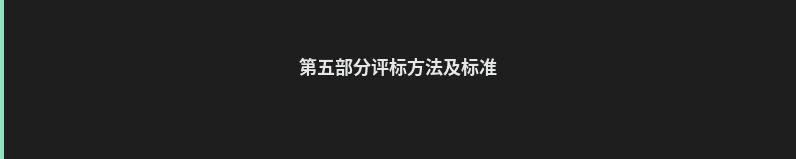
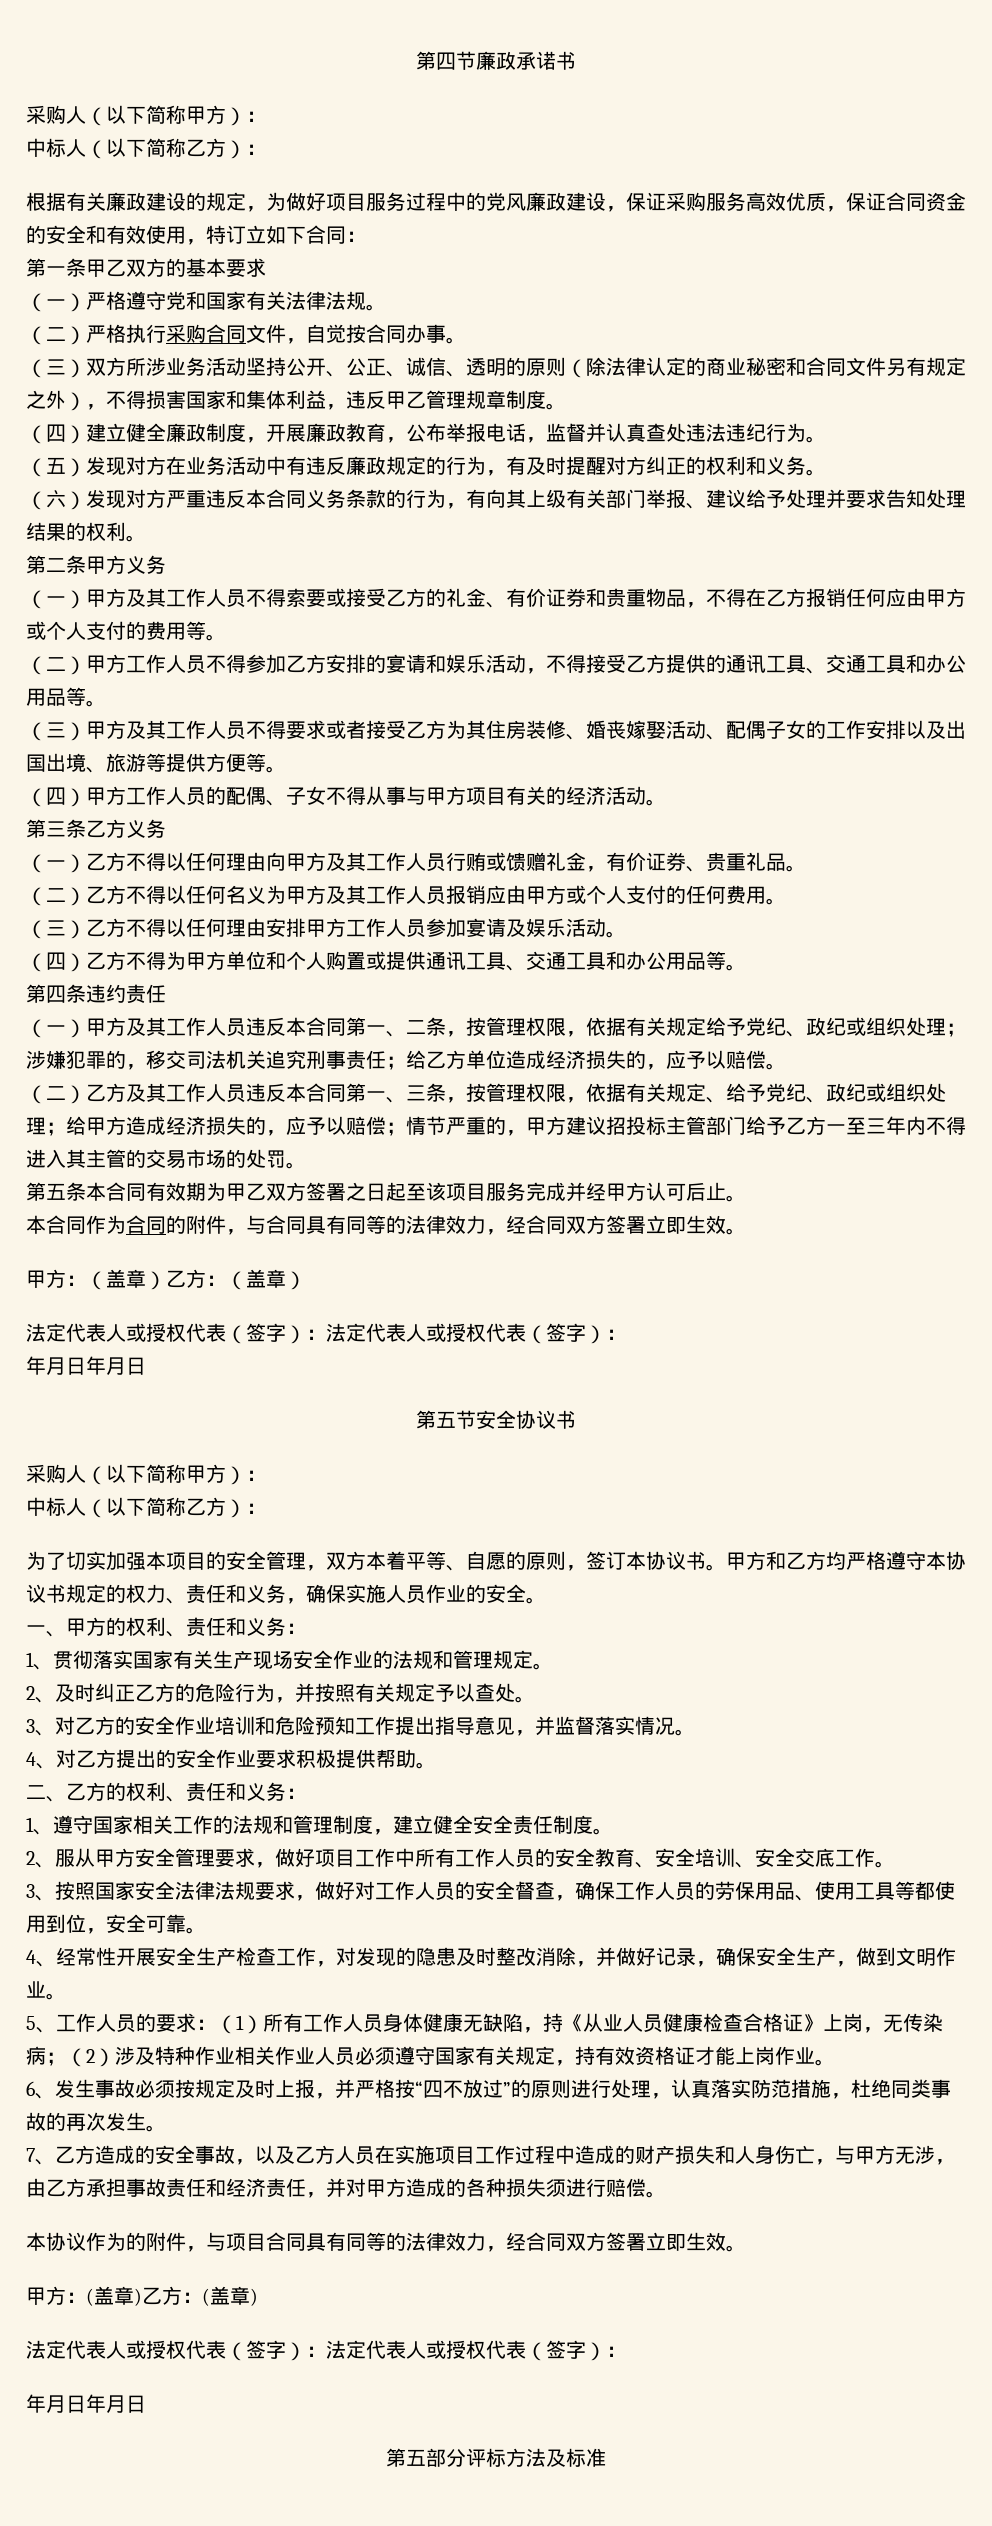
+ 第四节廉政承诺书
+ 采购人（以下简称甲方）：
+ 中标人（以下简称乙方）：
+ 根据有关廉政建设的规定，为做好项目服务过程中的党风廉政建设，保证采购服务高效优质，保证合同资金的安全和有效使用，特订立如下合同：
+ 第一条甲乙双方的基本要求
+ （一）严格遵守党和国家有关法律法规。
+ （二）严格执行采购合同文件，自觉按合同办事。
+ （三）双方所涉业务活动坚持公开、公正、诚信、透明的原则（除法律认定的商业秘密和合同文件另有规定之外），不得损害国家和集体利益，违反甲乙管理规章制度。
+ （四）建立健全廉政制度，开展廉政教育，公布举报电话，监督并认真查处违法违纪行为。
+ （五）发现对方在业务活动中有违反廉政规定的行为，有及时提醒对方纠正的权利和义务。
+ （六）发现对方严重违反本合同义务条款的行为，有向其上级有关部门举报、建议给予处理并要求告知处理结果的权利。
+ 第二条甲方义务
+ （一）甲方及其工作人员不得索要或接受乙方的礼金、有价证券和贵重物品，不得在乙方报销任何应由甲方或个人支付的费用等。
+ （二）甲方工作人员不得参加乙方安排的宴请和娱乐活动，不得接受乙方提供的通讯工具、交通工具和办公用品等。
+ （三）甲方及其工作人员不得要求或者接受乙方为其住房装修、婚丧嫁娶活动、配偶子女的工作安排以及出国出境、旅游等提供方便等。
+ （四）甲方工作人员的配偶、子女不得从事与甲方项目有关的经济活动。
+ 第三条乙方义务
+ （一）乙方不得以任何理由向甲方及其工作人员行贿或馈赠礼金，有价证券、贵重礼品。
+ （二）乙方不得以任何名义为甲方及其工作人员报销应由甲方或个人支付的任何费用。
+ （三）乙方不得以任何理由安排甲方工作人员参加宴请及娱乐活动。
+ （四）乙方不得为甲方单位和个人购置或提供通讯工具、交通工具和办公用品等。
+ 第四条违约责任
+ （一）甲方及其工作人员违反本合同第一、二条，按管理权限，依据有关规定给予党纪、政纪或组织处理；涉嫌犯罪的，移交司法机关追究刑事责任；给乙方单位造成经济损失的，应予以赔偿。
+ （二）乙方及其工作人员违反本合同第一、三条，按管理权限，依据有关规定、给予党纪、政纪或组织处理；给甲方造成经济损失的，应予以赔偿；情节严重的，甲方建议招投标主管部门给予乙方一至三年内不得进入其主管的交易市场的处罚。
+ 第五条本合同有效期为甲乙双方签署之日起至该项目服务完成并经甲方认可后止。
+ 本合同作为合同的附件，与合同具有同等的法律效力，经合同双方签署立即生效。
+ 甲方：（盖章）乙方：（盖章）
+ 法定代表人或授权代表（签字）：法定代表人或授权代表（签字）：
+ 年月日年月日
+ 第五节安全协议书
+ 采购人（以下简称甲方）：
+ 中标人（以下简称乙方）：
+ 为了切实加强本项目的安全管理，双方本着平等、自愿的原则，签订本协议书。甲方和乙方均严格遵守本协议书规定的权力、责任和义务，确保实施人员作业的安全。
+ 一、甲方的权利、责任和义务：
+ 1、贯彻落实国家有关生产现场安全作业的法规和管理规定。
+ 2、及时纠正乙方的危险行为，并按照有关规定予以查处。
+ 3、对乙方的安全作业培训和危险预知工作提出指导意见，并监督落实情况。
+ 4、对乙方提出的安全作业要求积极提供帮助。
+ 二、乙方的权利、责任和义务：
+ 1、遵守国家相关工作的法规和管理制度，建立健全安全责任制度。
+ 2、服从甲方安全管理要求，做好项目工作中所有工作人员的安全教育、安全培训、安全交底工作。
+ 3、按照国家安全法律法规要求，做好对工作人员的安全督查，确保工作人员的劳保用品、使用工具等都使用到位，安全可靠。
+ 4、经常性开展安全生产检查工作，对发现的隐患及时整改消除，并做好记录，确保安全生产，做到文明作业。
+ 5、工作人员的要求：（1）所有工作人员身体健康无缺陷，持《从业人员健康检查合格证》上岗，无传染病；（2）涉及特种作业相关作业人员必须遵守国家有关规定，持有效资格证才能上岗作业。
+ 6、发生事故必须按规定及时上报，并严格按“四不放过”的原则进行处理，认真落实防范措施，杜绝同类事故的再次发生。
+ 7、乙方造成的安全事故，以及乙方人员在实施项目工作过程中造成的财产损失和人身伤亡，与甲方无涉，由乙方承担事故责任和经济责任，并对甲方造成的各种损失须进行赔偿。
+ 本协议作为的附件，与项目合同具有同等的法律效力，经合同双方签署立即生效。
+ 甲方：(盖章)乙方：(盖章)
+ 法定代表人或授权代表（签字）：法定代表人或授权代表（签字）：
+ 年月日年月日

